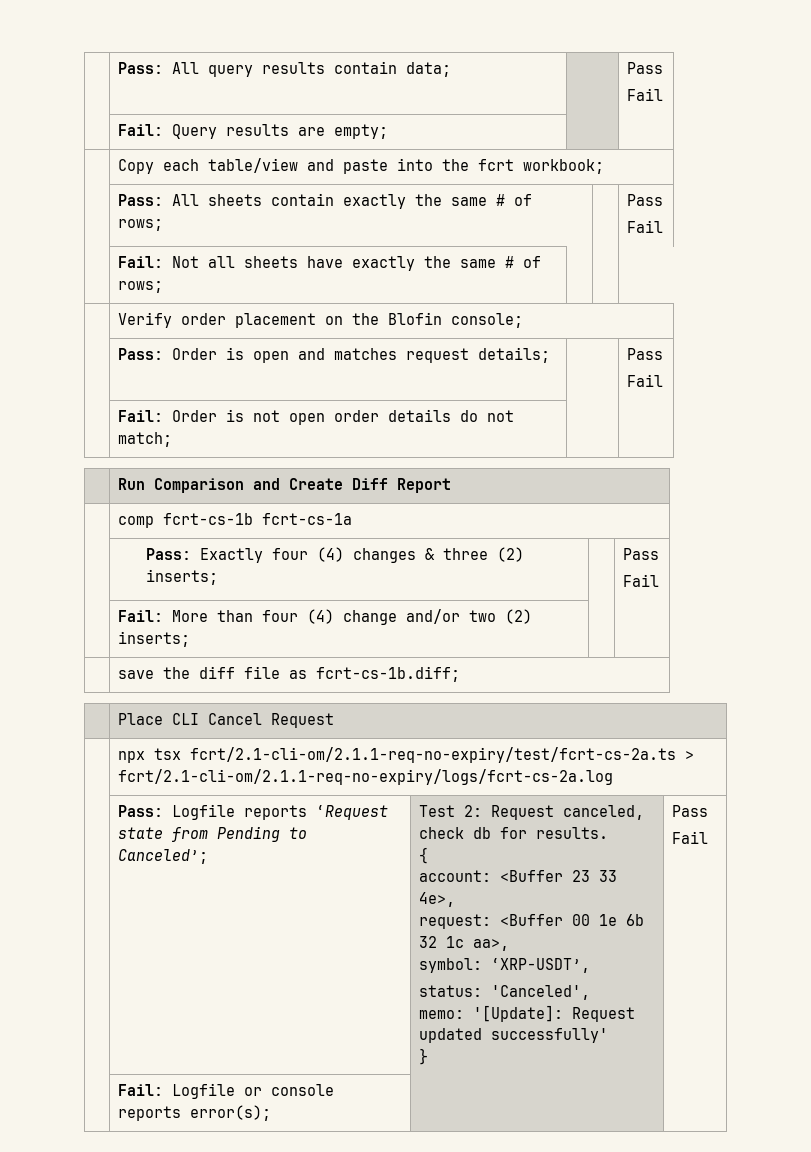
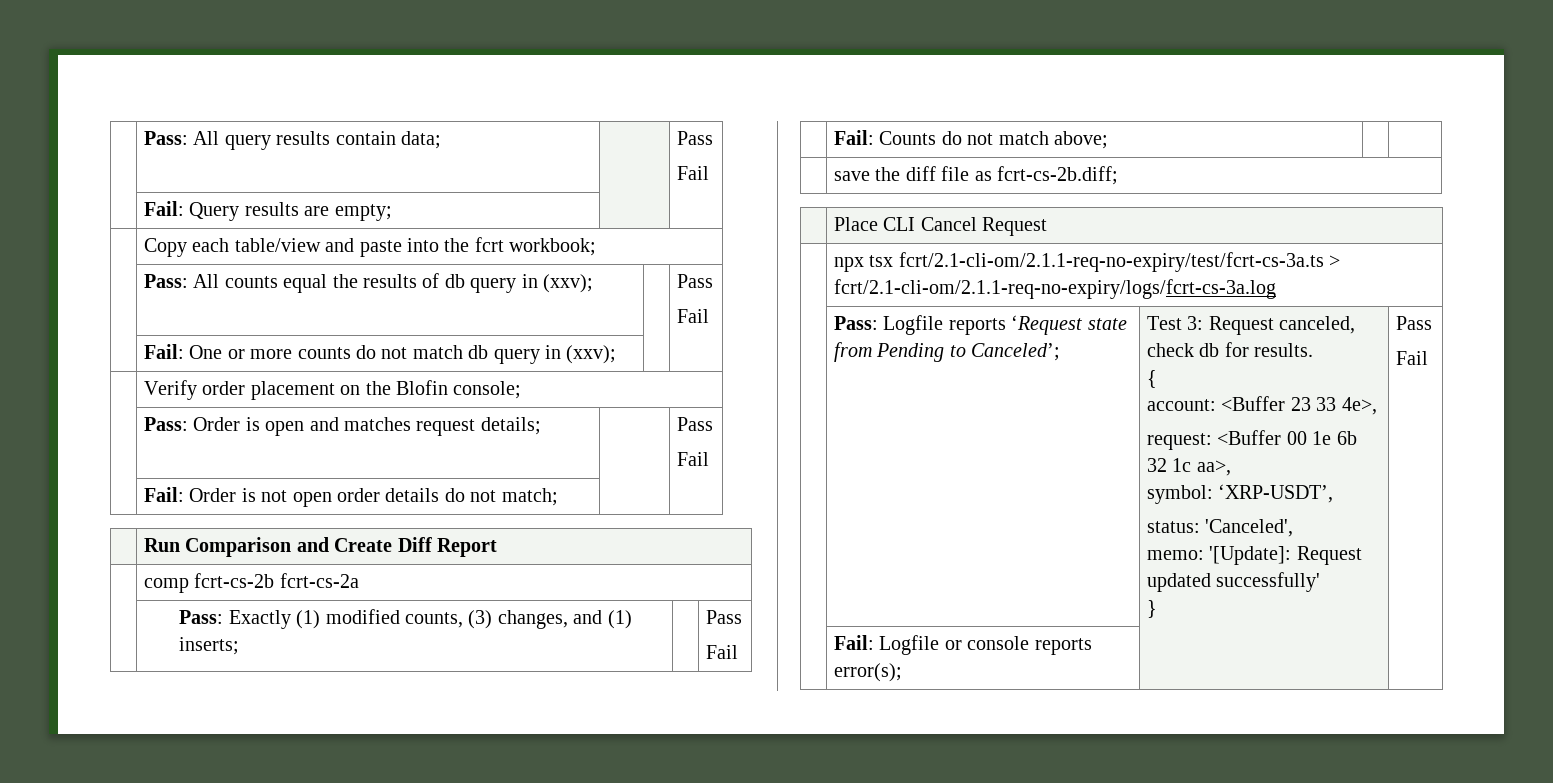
- | Pass: All sheets contain exactly the same # of rows; | | Pass
+ | Pass: All counts equal the results of db query in (xxv); | | Pass
  Fail
- | Fail: Not all sheets have exactly the same # of rows; | |
+ | Fail: One or more counts do not match db query in (xxv); | |
- | comp fcrt-cs-1b fcrt-cs-1a
+ | comp fcrt-cs-2b fcrt-cs-2a
- | Pass: Exactly four (4) changes & three (2) inserts; | | Pass
+ | Pass: Exactly (1) modified counts, (3) changes, and (1) inserts; | | Pass
  Fail
- | Fail: More than four (4) change and/or two (2) inserts; | |
+ | Fail: Counts do not match above; | |
- | save the diff file as fcrt-cs-1b.diff;
+ | save the diff file as fcrt-cs-2b.diff;
- | npx tsx fcrt/2.1-cli-om/2.1.1-req-no-expiry/test/fcrt-cs-2a.ts > fcrt/2.1-cli-om/2.1.1-req-no-expiry/logs/fcrt-cs-2a.log
+ | npx tsx fcrt/2.1-cli-om/2.1.1-req-no-expiry/test/fcrt-cs-3a.ts > fcrt/2.1-cli-om/2.1.1-req-no-expiry/logs/fcrt-cs-3a.log
- Test 2: Request canceled, check db for results.
+ Test 3: Request canceled, check db for results.

